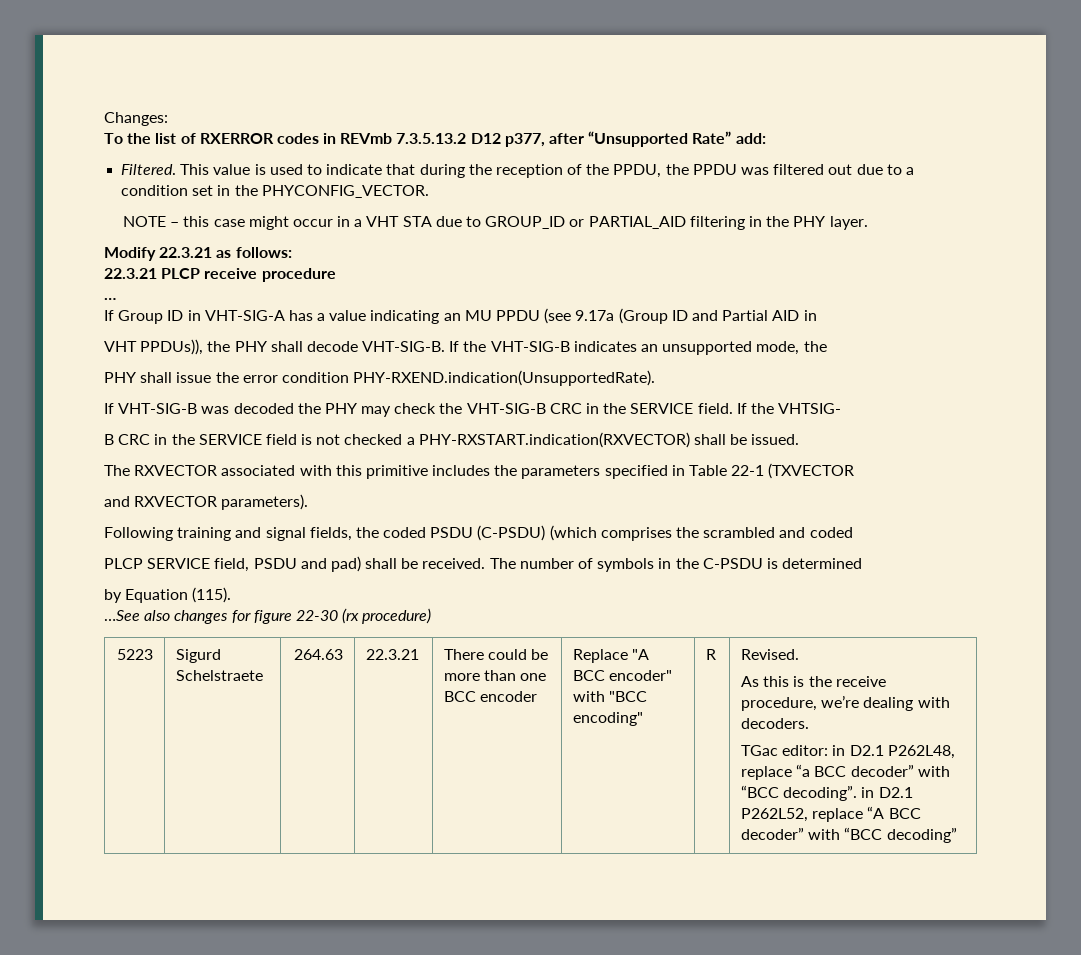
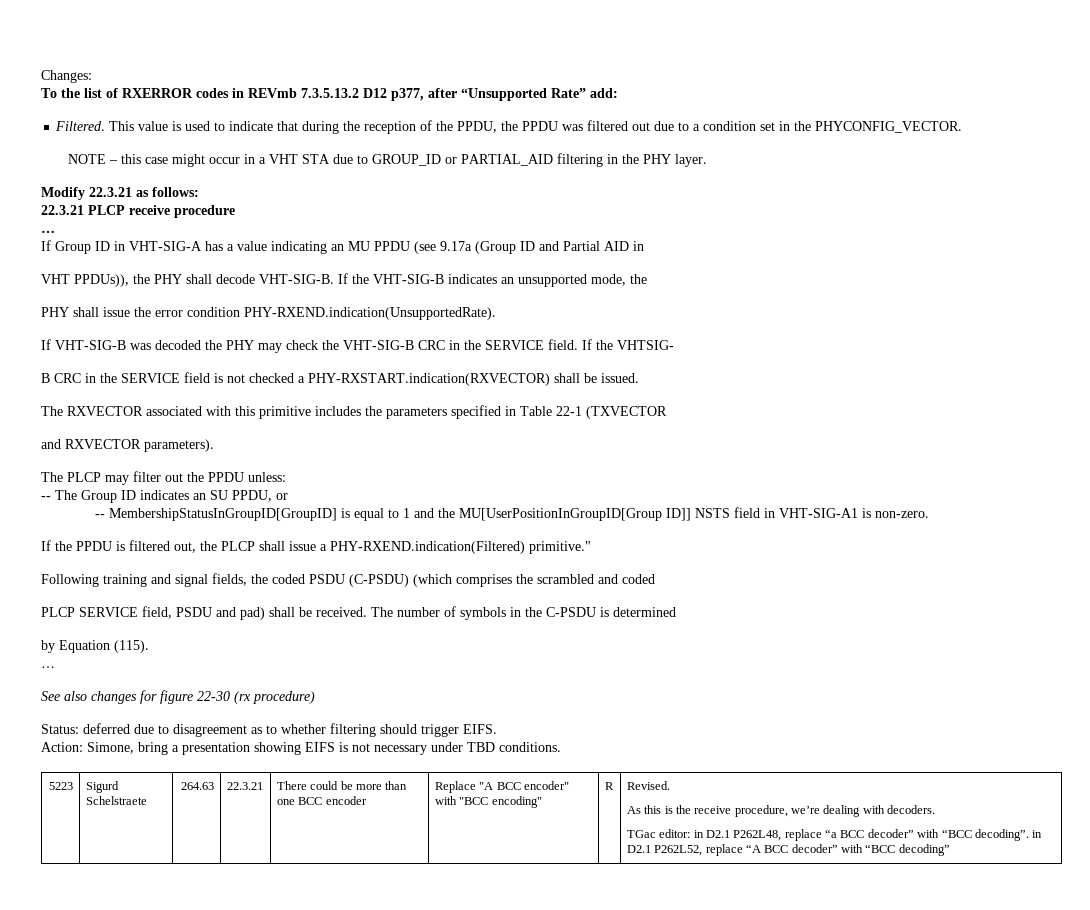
+ The PLCP may filter out the PPDU unless:
+ -- The Group ID indicates an SU PPDU, or
+ -- MembershipStatusInGroupID[GroupID] is equal to 1 and the MU[UserPositionInGroupID[Group ID]] NSTS field in VHT-SIG-A1 is non-zero.
+ If the PPDU is filtered out, the PLCP shall issue a PHY-RXEND.indication(Filtered) primitive."
  by Equation (115).
- …See also changes for figure 22-30 (rx procedure)
+ …
+ See also changes for figure 22-30 (rx procedure)
+ Status: deferred due to disagreement as to whether filtering should trigger EIFS.
+ Action: Simone, bring a presentation showing EIFS is not necessary under TBD conditions.

